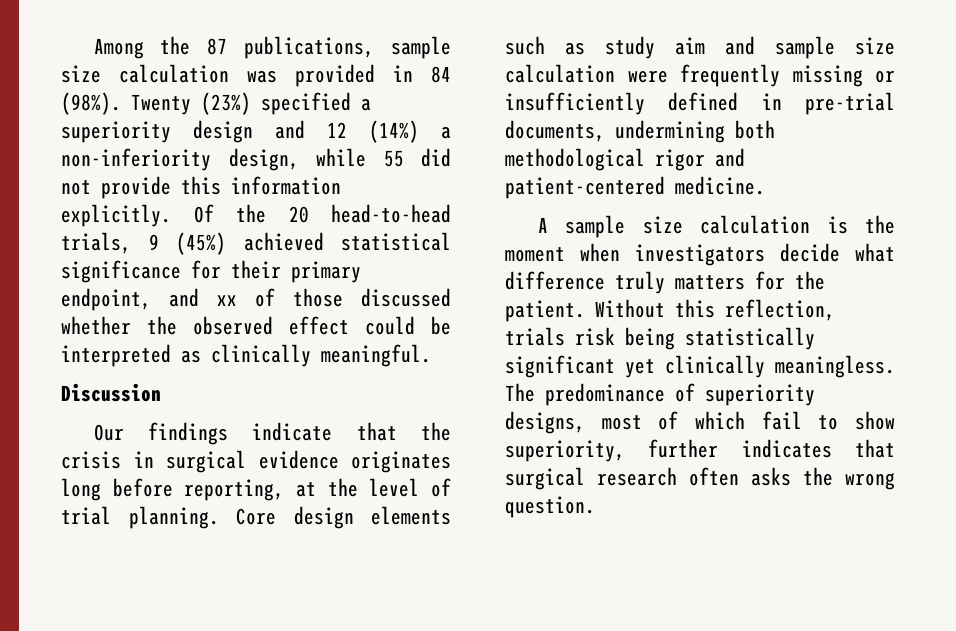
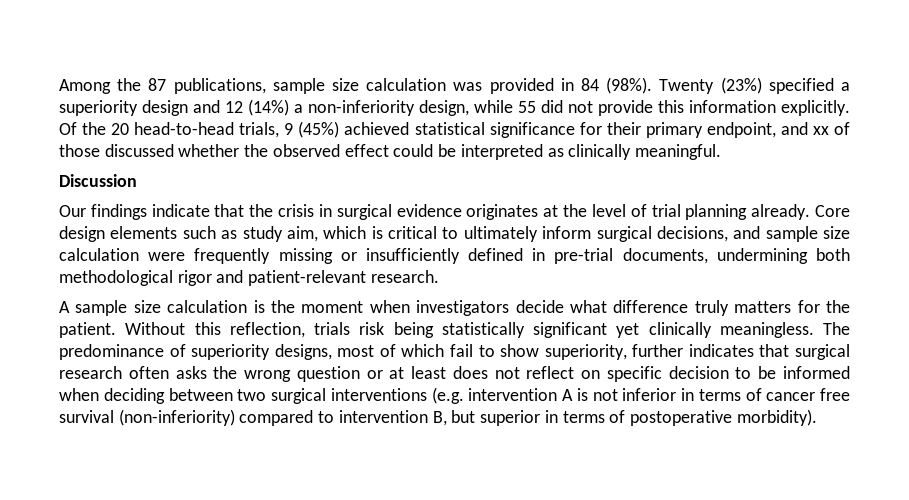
- Our findings indicate that the crisis in surgical evidence originates long before reporting, at the level of trial planning.
+ Our findings indicate that the crisis in surgical evidence originates at the level of trial planning already.
- Core design elements such as study aim and sample size calculation were frequently missing or insufficiently defined in pre-trial documents, undermining both methodological rigor and patient-centered medicine.
+ Core design elements such as study aim, which is critical to ultimately inform surgical decisions, and sample size calculation were frequently missing or insufficiently defined in pre-trial documents, undermining both methodological rigor and patient-relevant research.
- The predominance of superiority designs, most of which fail to show superiority, further indicates that surgical research often asks the wrong question.
+ The predominance of superiority designs, most of which fail to show superiority, further indicates that surgical research often asks the wrong question or at least does not reflect on specific decision to be informed when deciding between two surgical interventions (e.g. intervention A is not inferior in terms of cancer free survival (non-inferiority) compared to intervention B, but superior in terms of postoperative morbidity).

